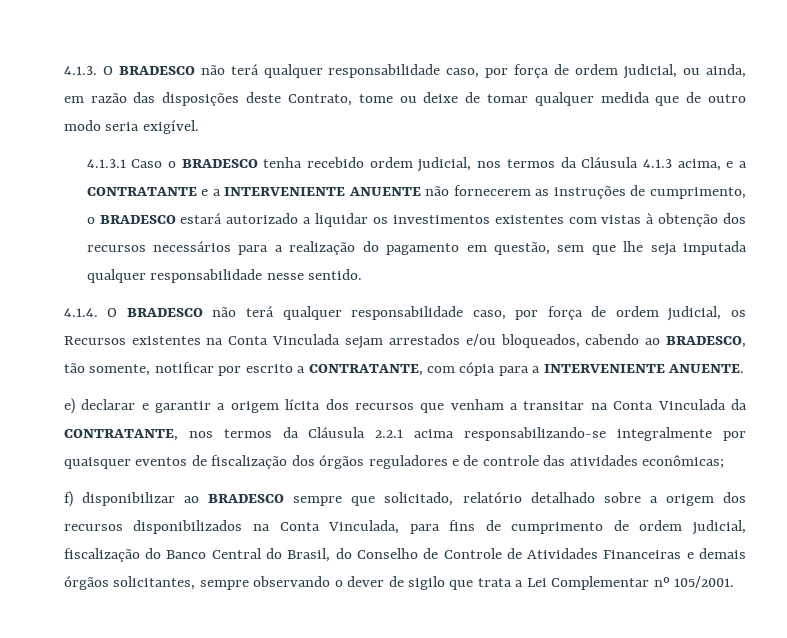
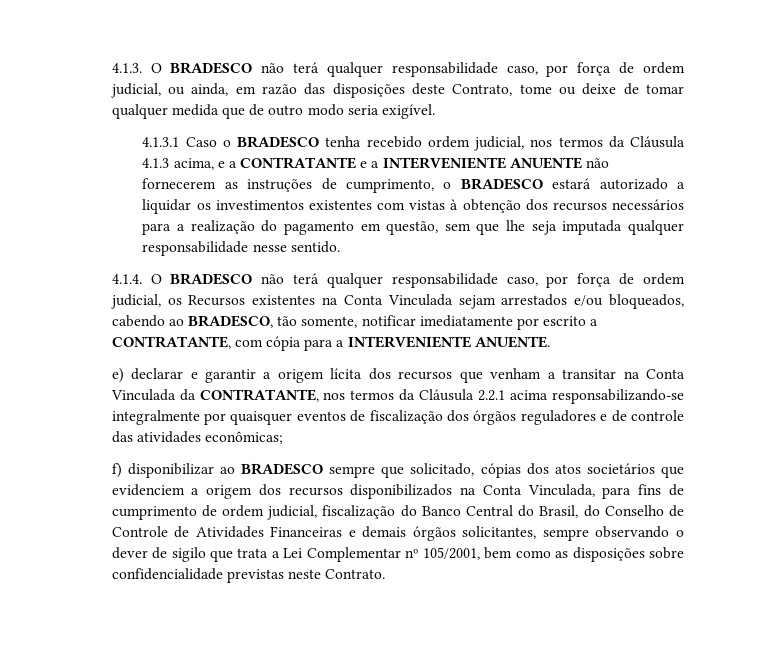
- 4.1.4. O BRADESCO não terá qualquer responsabilidade caso, por força de ordem judicial, os Recursos existentes na Conta Vinculada sejam arrestados e/ou bloqueados, cabendo ao BRADESCO, tão somente, notificar por escrito a CONTRATANTE, com cópia para a INTERVENIENTE ANUENTE.
+ 4.1.4. O BRADESCO não terá qualquer responsabilidade caso, por força de ordem judicial, os Recursos existentes na Conta Vinculada sejam arrestados e/ou bloqueados, cabendo ao BRADESCO, tão somente, notificar imediatamente por escrito a CONTRATANTE, com cópia para a INTERVENIENTE ANUENTE.
- f) disponibilizar ao BRADESCO sempre que solicitado, relatório detalhado sobre a origem dos recursos disponibilizados na Conta Vinculada, para fins de cumprimento de ordem judicial, fiscalização do Banco Central do Brasil, do Conselho de Controle de Atividades Financeiras e demais órgãos solicitantes, sempre observando o dever de sigilo que trata a Lei Complementar nº 105/2001.
+ f) disponibilizar ao BRADESCO sempre que solicitado, cópias dos atos societários que evidenciem a origem dos recursos disponibilizados na Conta Vinculada, para fins de cumprimento de ordem judicial, fiscalização do Banco Central do Brasil, do Conselho de Controle de Atividades Financeiras e demais órgãos solicitantes, sempre observando o dever de sigilo que trata a Lei Complementar nº 105/2001, bem como as disposições sobre confidencialidade previstas neste Contrato.

